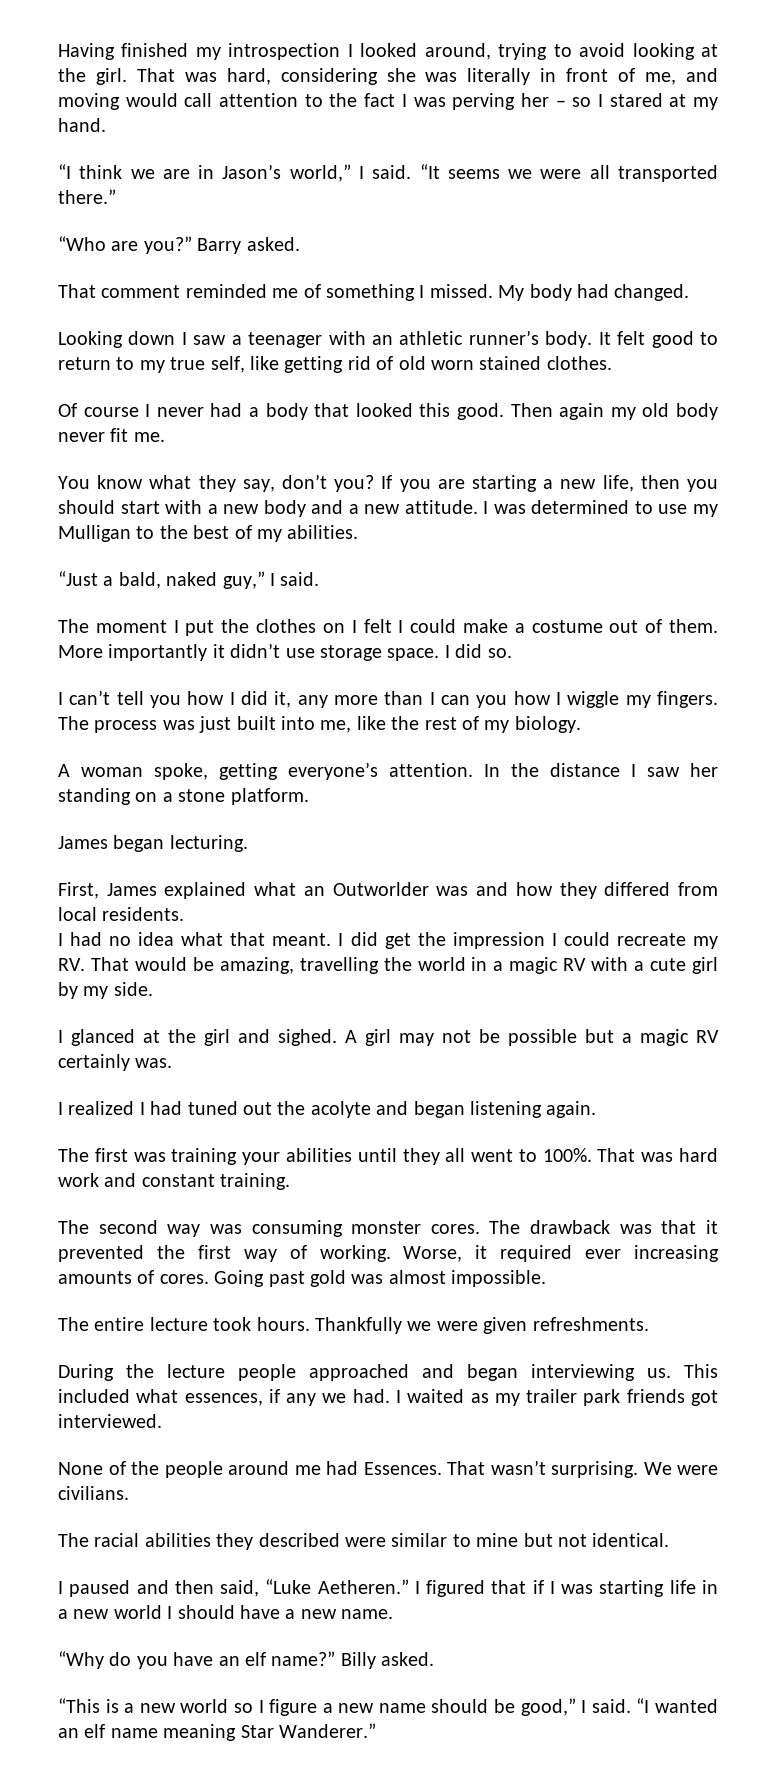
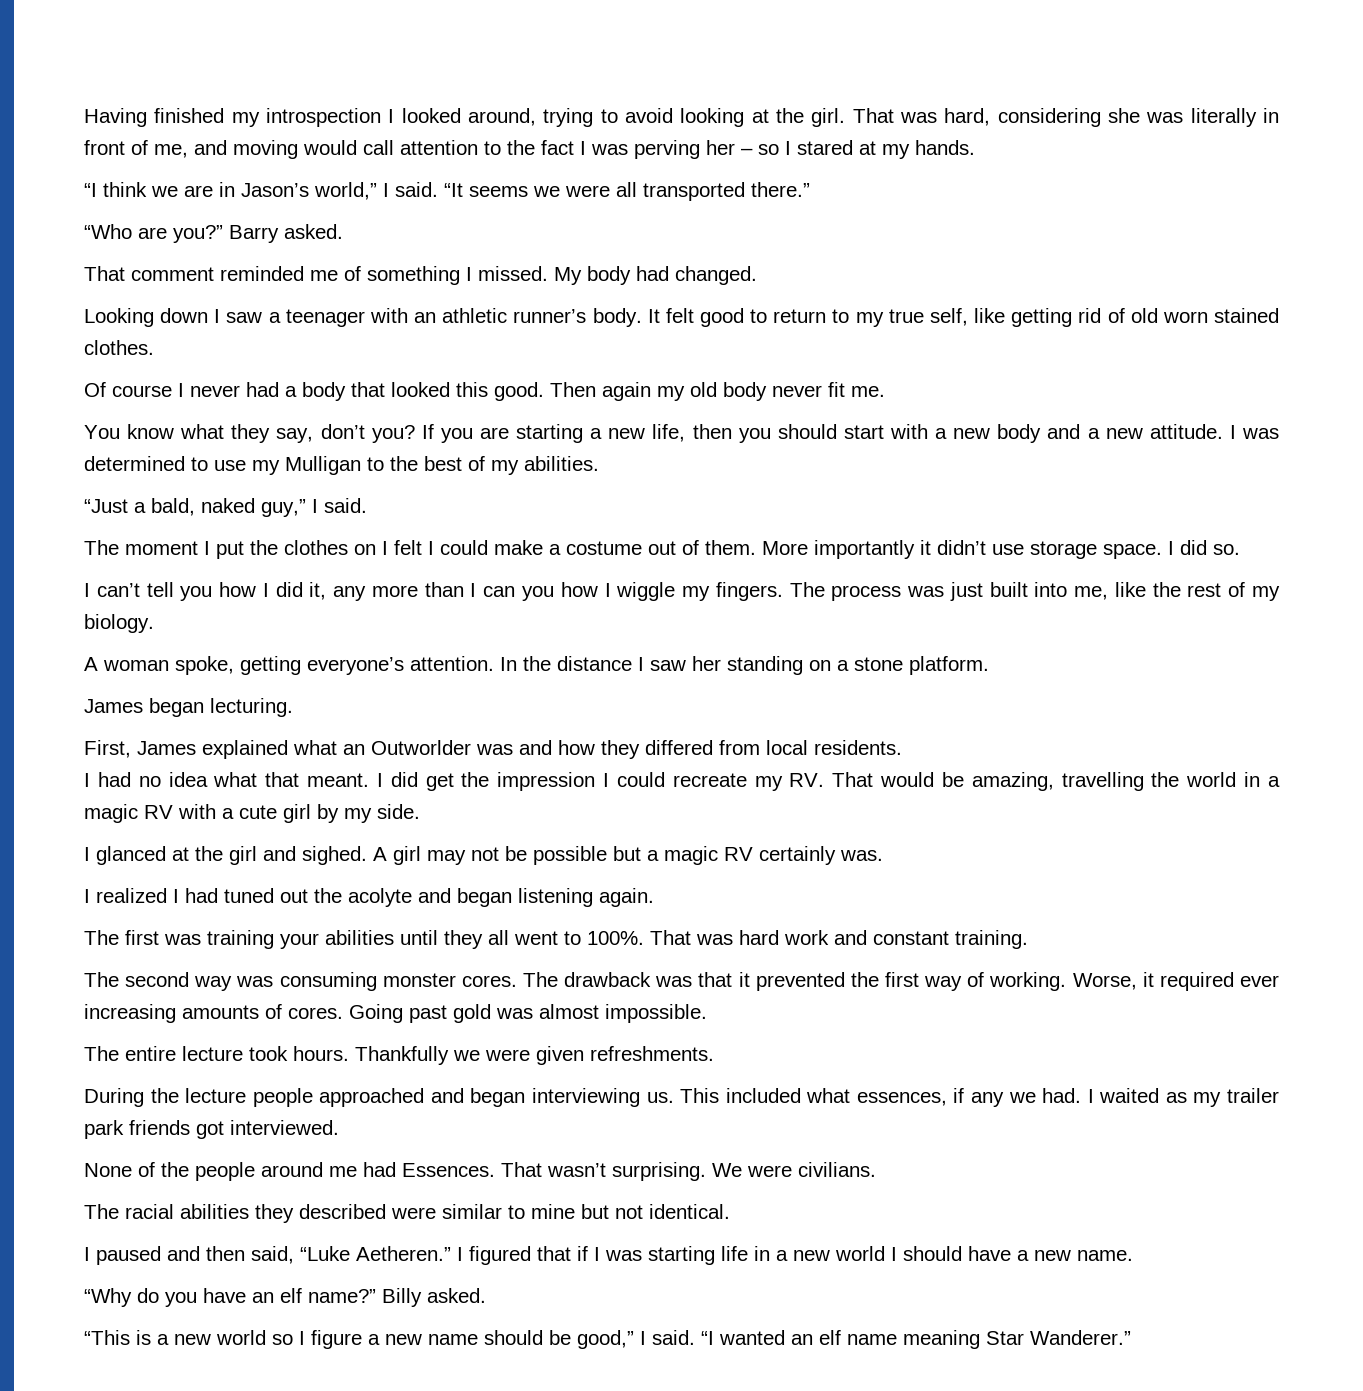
- That was hard, considering she was literally in front of me, and moving would call attention to the fact I was perving her – so I stared at my hand.
+ That was hard, considering she was literally in front of me, and moving would call attention to the fact I was perving her – so I stared at my hands.

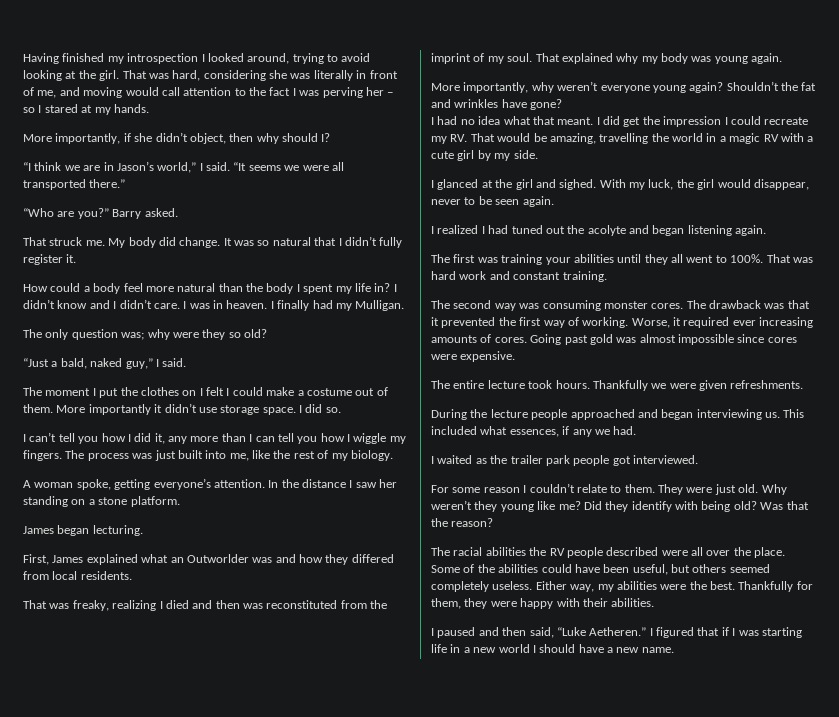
+ More importantly, if she didn’t object, then why should I?
- That comment reminded me of something I missed. My body had changed.
- Looking down I saw a teenager with an athletic runner’s body. It felt good to return to my true self, like getting rid of old worn stained clothes.
- Of course I never had a body that looked this good. Then again my old body never fit me.
- You know what they say, don’t you? If you are starting a new life, then you should start with a new body and a new attitude. I was determined to use my Mulligan to the best of my abilities.
+ That struck me. My body did change. It was so natural that I didn’t fully register it.
+ How could a body feel more natural than the body I spent my life in? I didn’t know and I didn’t care. I was in heaven. I finally had my Mulligan.
+ The only question was; why were they so old?
- I can’t tell you how I did it, any more than I can you how I wiggle my fingers.
+ I can’t tell you how I did it, any more than I can tell you how I wiggle my fingers.
+ That was freaky, realizing I died and then was reconstituted from the imprint of my soul. That explained why my body was young again.
+ More importantly, why weren’t everyone young again? Shouldn’t the fat and wrinkles have gone?
- A girl may not be possible but a magic RV certainly was.
+ With my luck, the girl would disappear, never to be seen again.
- Going past gold was almost impossible.
+ Going past gold was almost impossible since cores were expensive.
- This included what essences, if any we had. I waited as my trailer park friends got interviewed.
+ This included what essences, if any we had.
+ I waited as the trailer park people got interviewed.
- None of the people around me had Essences. That wasn’t surprising. We were civilians.
- The racial abilities they described were similar to mine but not identical.
+ For some reason I couldn’t relate to them. They were just old. Why weren’t they young like me? Did they identify with being old? Was that the reason?
+ The racial abilities the RV people described were all over the place. Some of the abilities could have been useful, but others seemed completely useless. Either way, my abilities were the best. Thankfully for them, they were happy with their abilities.
- “Why do you have an elf name?” Billy asked.
- “This is a new world so I figure a new name should be good,” I said. “I wanted an elf name meaning Star Wanderer.”

